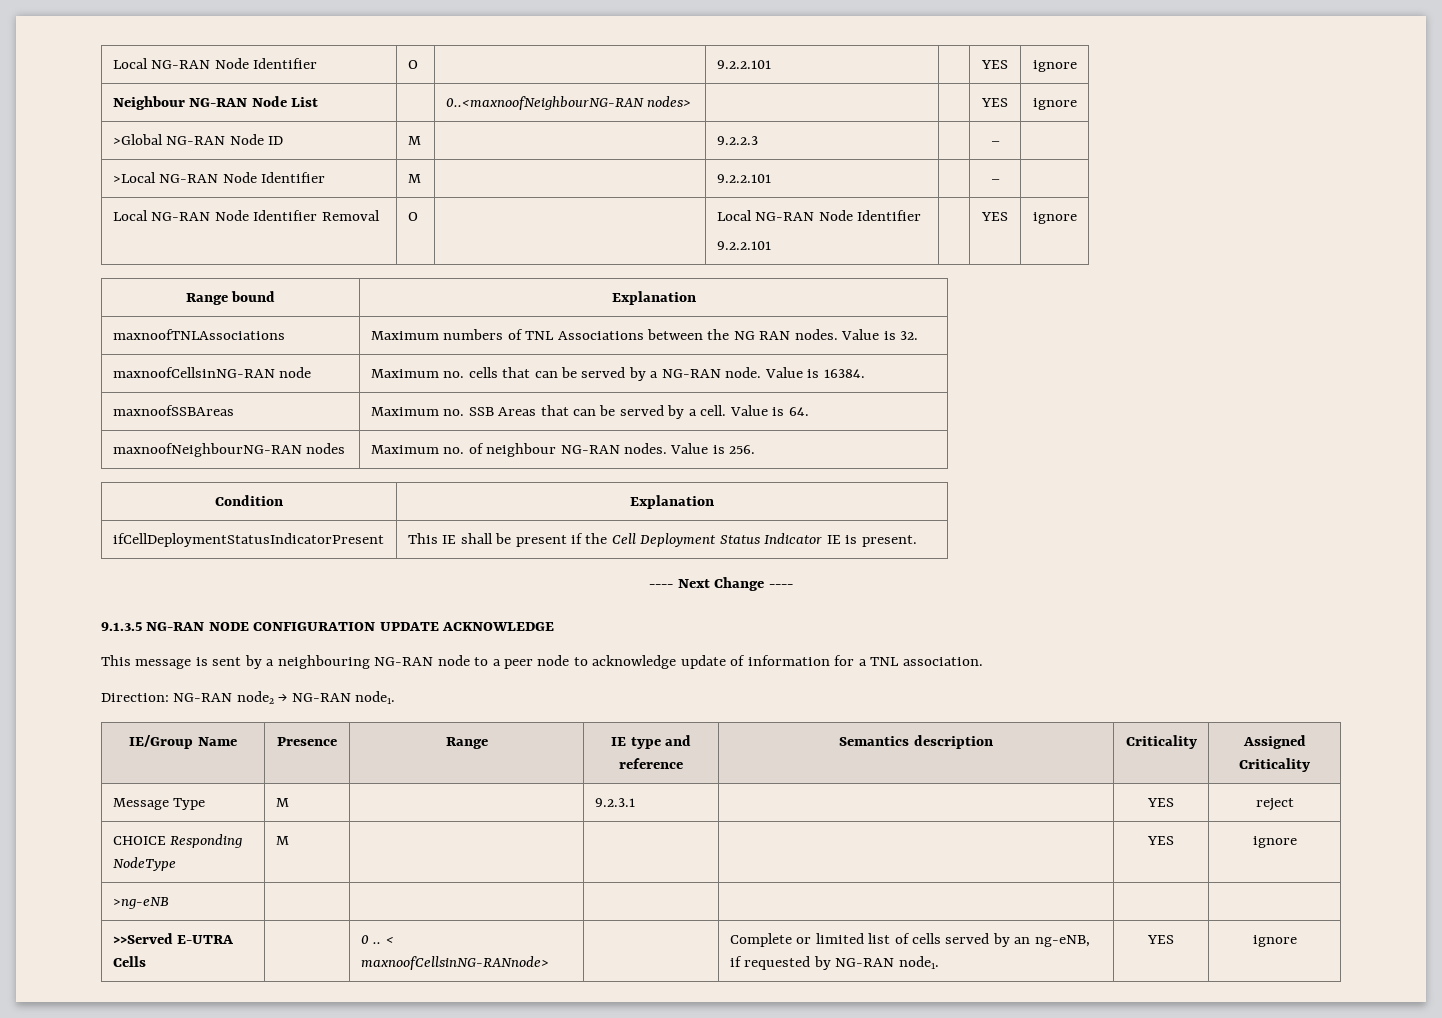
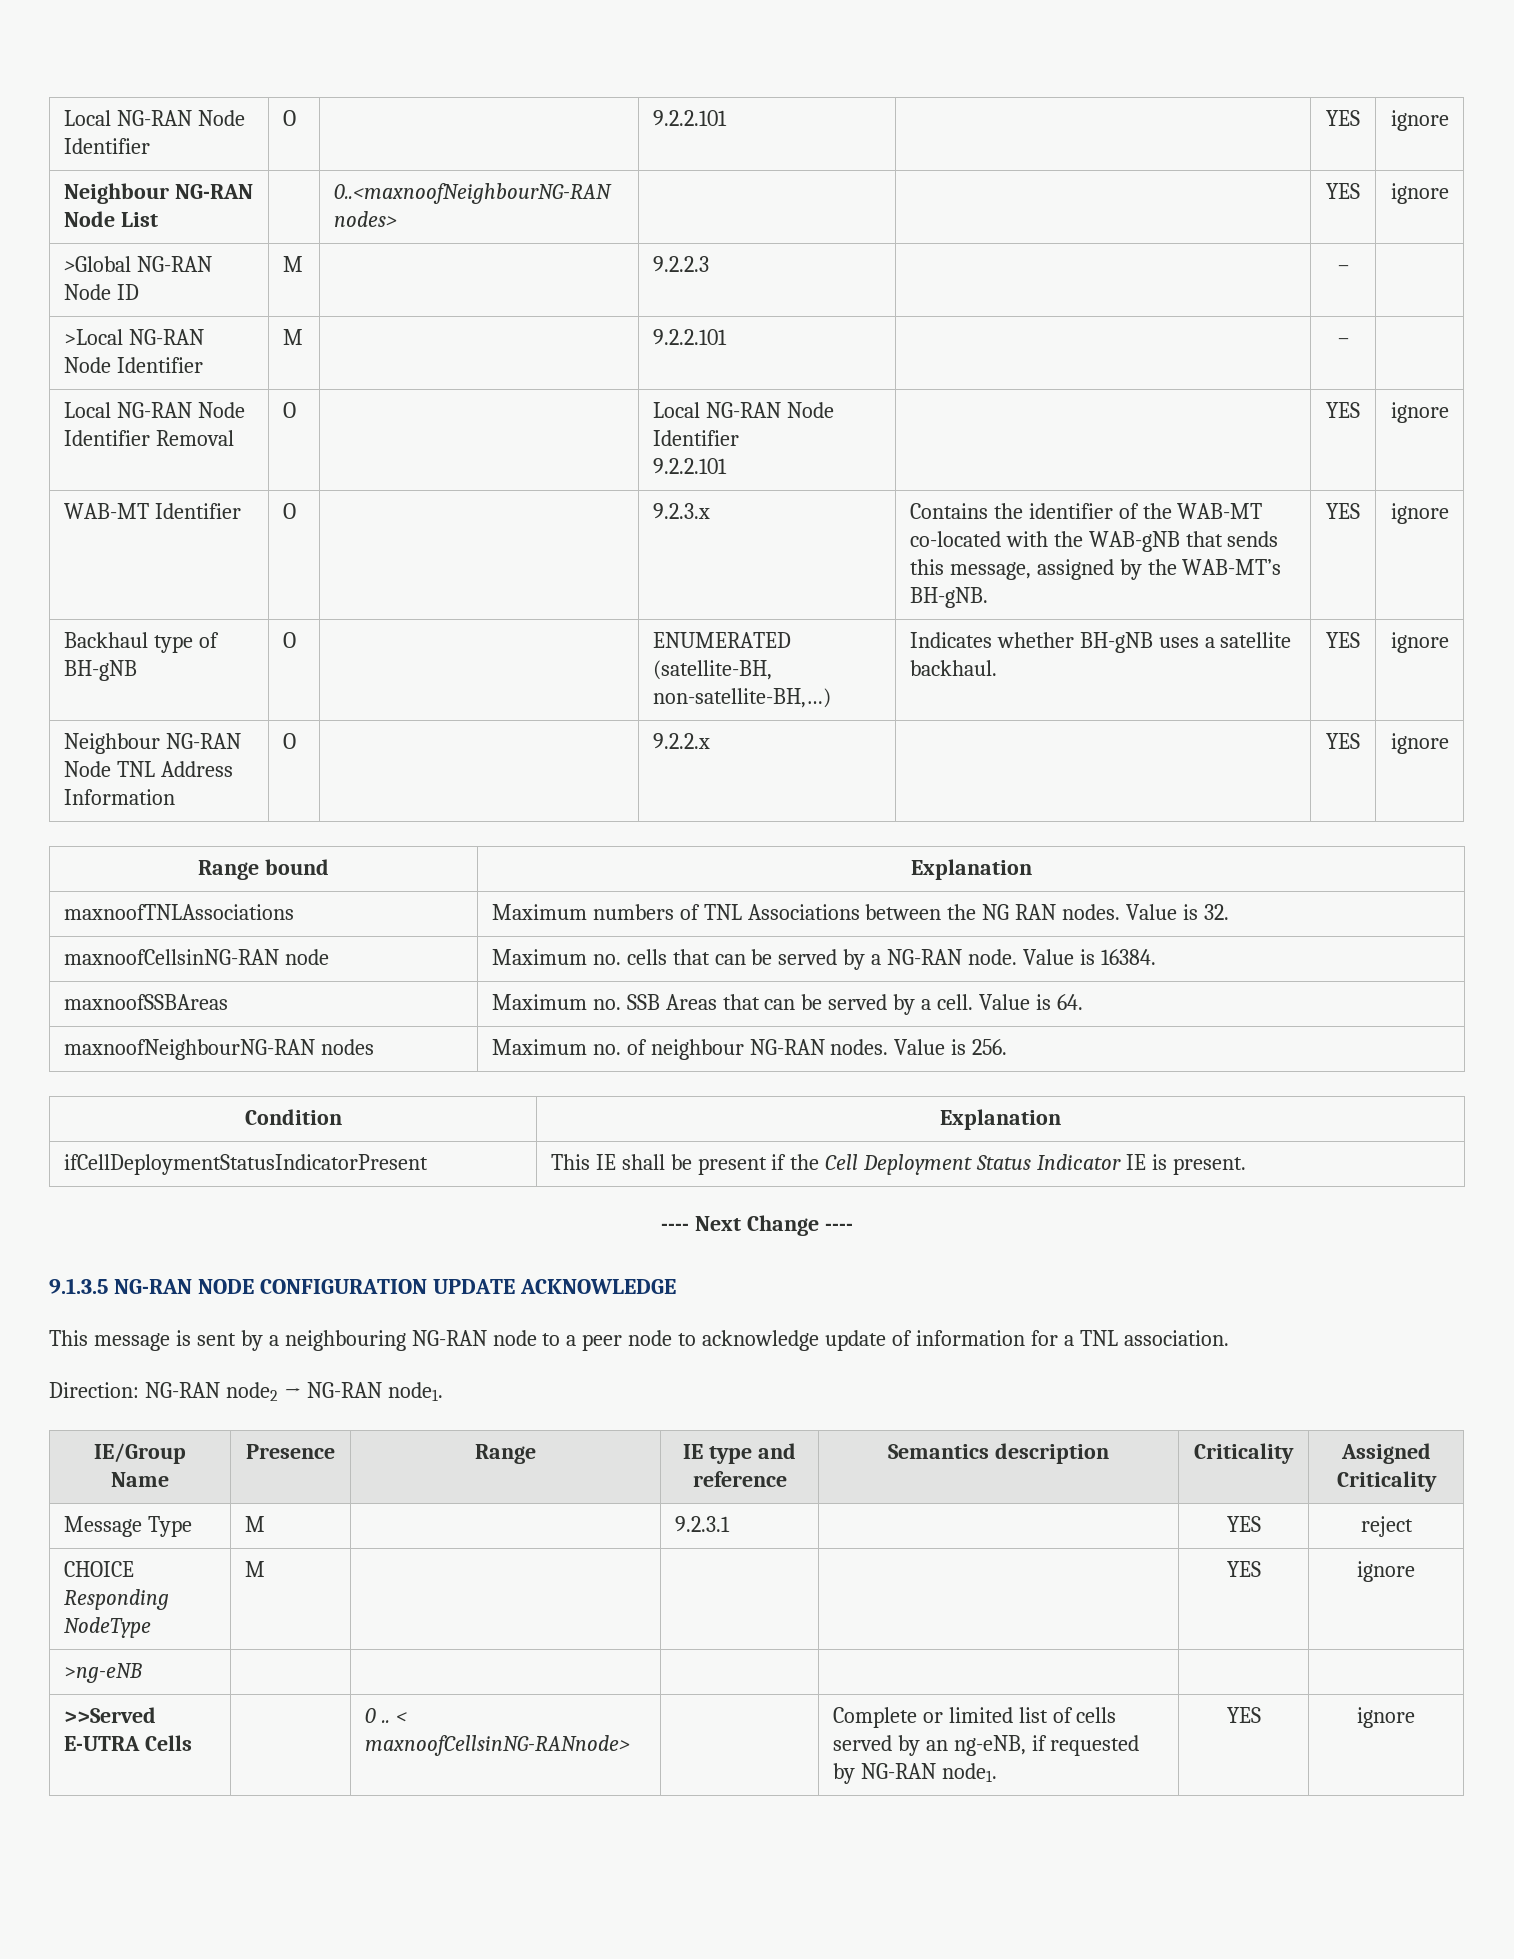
+ WAB-MT Identifier | O | | 9.2.3.x | Contains the identifier of the WAB-MT co-located with the WAB-gNB that sends this message, assigned by the WAB-MT’s BH-gNB. | YES | ignore
+ Backhaul type of BH-gNB | O | | ENUMERATED (satellite-BH, non-satellite-BH,…) | Indicates whether BH-gNB uses a satellite backhaul. | YES | ignore
+ Neighbour NG-RAN Node TNL Address Information | O | | 9.2.2.x | | YES | ignore

